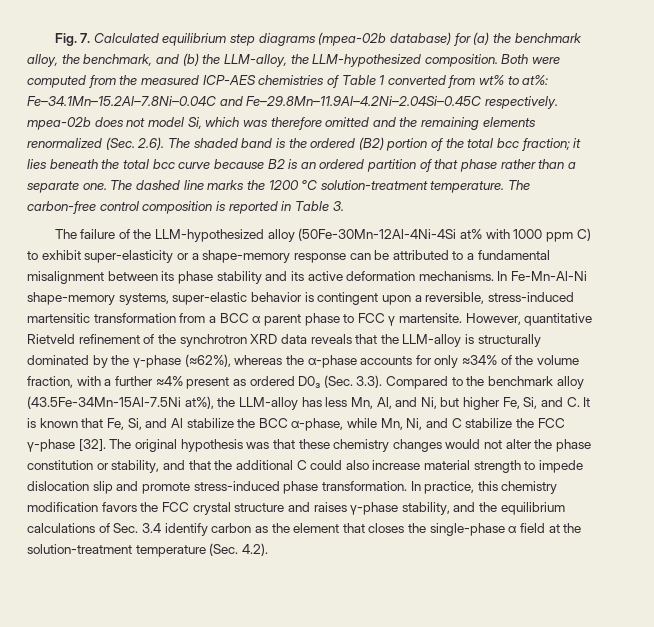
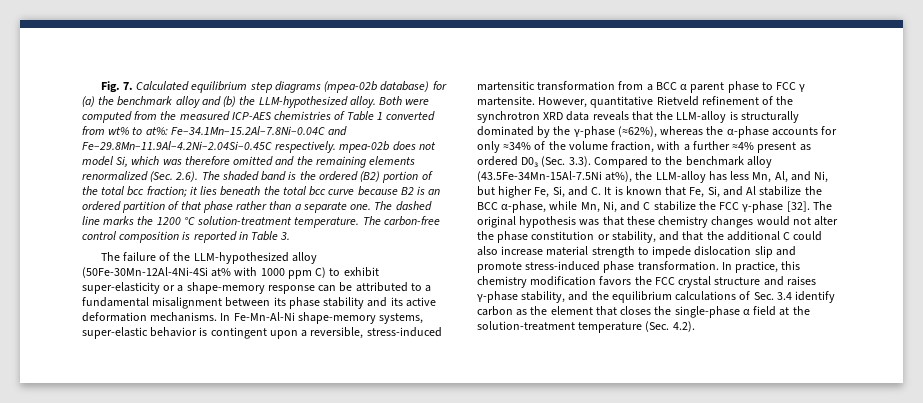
- Fig. 7. Calculated equilibrium step diagrams (mpea-02b database) for (a) the benchmark alloy, the benchmark, and (b) the LLM-alloy, the LLM-hypothesized composition.
+ Fig. 7. Calculated equilibrium step diagrams (mpea-02b database) for (a) the benchmark alloy and (b) the LLM-hypothesized alloy.

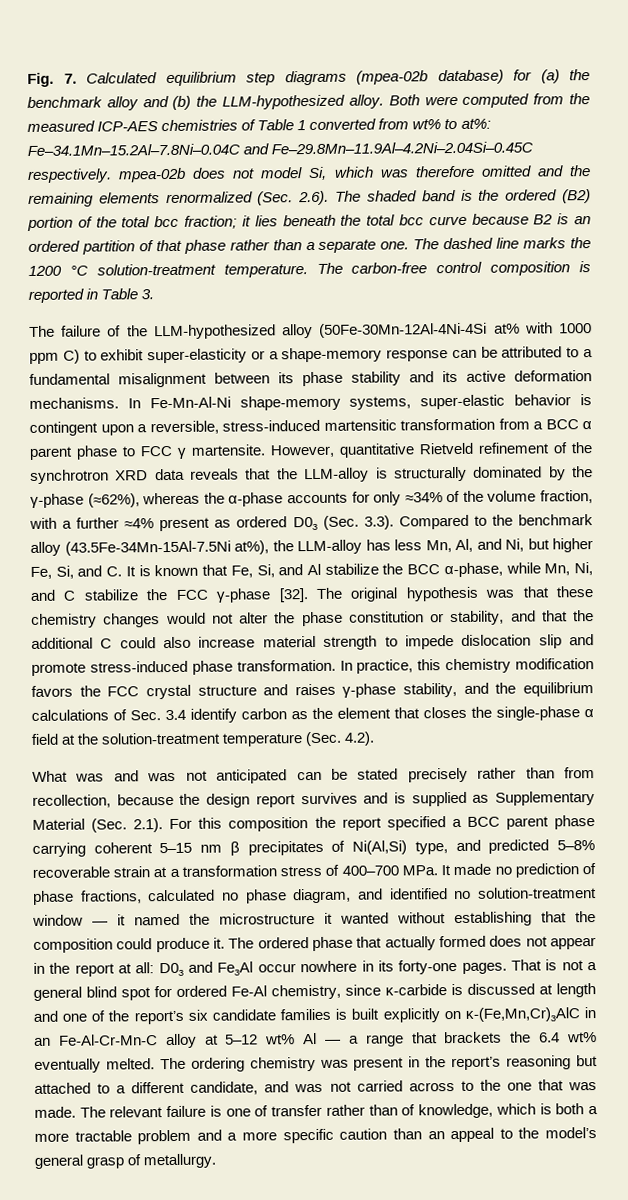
+ What was and was not anticipated can be stated precisely rather than from recollection, because the design report survives and is supplied as Supplementary Material (Sec. 2.1). For this composition the report specified a BCC parent phase carrying coherent 5–15 nm β precipitates of Ni(Al,Si) type, and predicted 5–8% recoverable strain at a transformation stress of 400–700 MPa. It made no prediction of phase fractions, calculated no phase diagram, and identified no solution-treatment window — it named the microstructure it wanted without establishing that the composition could produce it. The ordered phase that actually formed does not appear in the report at all: D0₃ and Fe₃Al occur nowhere in its forty-one pages. That is not a general blind spot for ordered Fe-Al chemistry, since κ-carbide is discussed at length and one of the report’s six candidate families is built explicitly on κ-(Fe,Mn,Cr)₃AlC in an Fe-Al-Cr-Mn-C alloy at 5–12 wt% Al — a range that brackets the 6.4 wt% eventually melted. The ordering chemistry was present in the report’s reasoning but attached to a different candidate, and was not carried across to the one that was made. The relevant failure is one of transfer rather than of knowledge, which is both a more tractable problem and a more specific caution than an appeal to the model’s general grasp of metallurgy.

